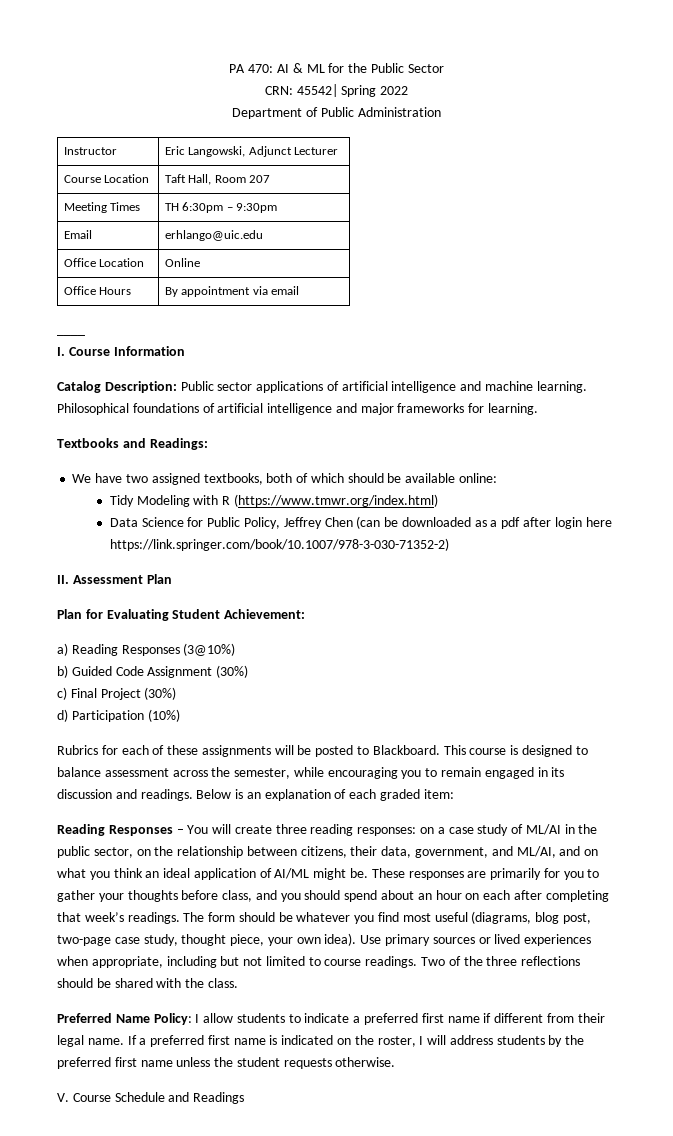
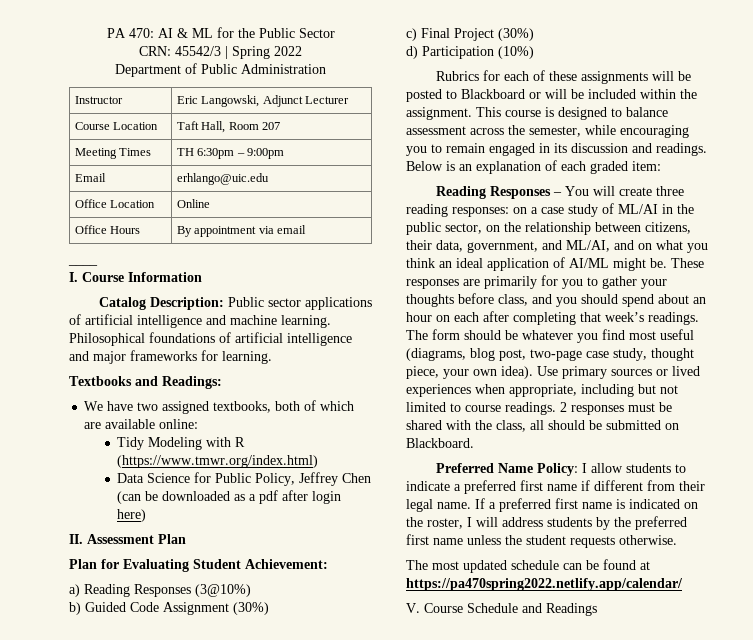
- CRN: 45542| Spring 2022
+ CRN: 45542/3 | Spring 2022
- Meeting Times | TH 6:30pm – 9:30pm
+ Meeting Times | TH 6:30pm – 9:00pm
- We have two assigned textbooks, both of which should be available online:
+ We have two assigned textbooks, both of which are available online:
- Data Science for Public Policy, Jeffrey Chen (can be downloaded as a pdf after login here https://link.springer.com/book/10.1007/978-3-030-71352-2)
+ Data Science for Public Policy, Jeffrey Chen (can be downloaded as a pdf after login here)
- Rubrics for each of these assignments will be posted to Blackboard.
+ Rubrics for each of these assignments will be posted to Blackboard or will be included within the assignment.
- Two of the three reflections should be shared with the class.
+ 2 responses must be shared with the class, all should be submitted on Blackboard.
+ The most updated schedule can be found at https://pa470spring2022.netlify.app/calendar/

